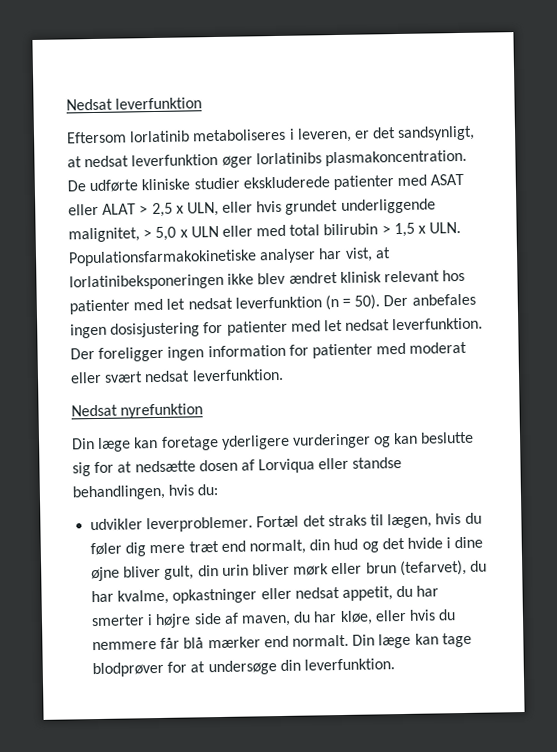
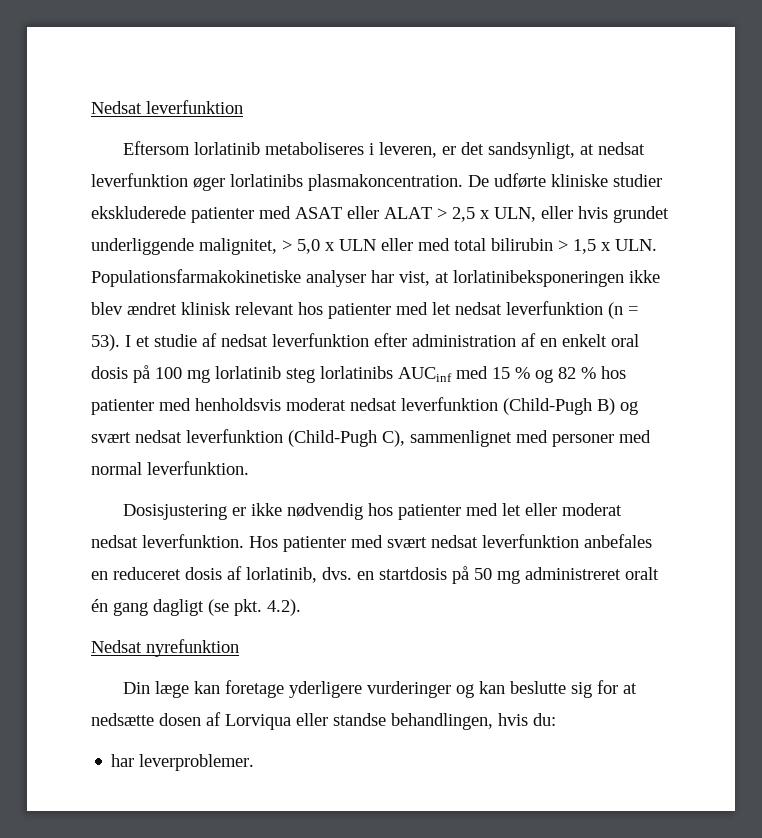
- De udførte kliniske studier ekskluderede patienter med ASAT eller ALAT > 2,5 x ULN, eller hvis grundet underliggende malignitet, > 5,0 x ULN eller med total bilirubin > 1,5 x ULN. Populationsfarmakokinetiske analyser har vist, at lorlatinibeksponeringen ikke blev ændret klinisk relevant hos patienter med let nedsat leverfunktion (n = 50). Der anbefales ingen dosisjustering for patienter med let nedsat leverfunktion. Der foreligger ingen information for patienter med moderat eller svært nedsat leverfunktion.
+ De udførte kliniske studier ekskluderede patienter med ASAT eller ALAT > 2,5 x ULN, eller hvis grundet underliggende malignitet, > 5,0 x ULN eller med total bilirubin > 1,5 x ULN. Populationsfarmakokinetiske analyser har vist, at lorlatinibeksponeringen ikke blev ændret klinisk relevant hos patienter med let nedsat leverfunktion (n = 53). I et studie af nedsat leverfunktion efter administration af en enkelt oral dosis på 100 mg lorlatinib steg lorlatinibs AUCinf med 15 % og 82 % hos patienter med henholdsvis moderat nedsat leverfunktion (Child-Pugh B) og svært nedsat leverfunktion (Child-Pugh C), sammenlignet med personer med normal leverfunktion.
+ Dosisjustering er ikke nødvendig hos patienter med let eller moderat nedsat leverfunktion. Hos patienter med svært nedsat leverfunktion anbefales en reduceret dosis af lorlatinib, dvs. en startdosis på 50 mg administreret oralt én gang dagligt (se pkt. 4.2).
- udvikler leverproblemer. Fortæl det straks til lægen, hvis du føler dig mere træt end normalt, din hud og det hvide i dine øjne bliver gult, din urin bliver mørk eller brun (tefarvet), du har kvalme, opkastninger eller nedsat appetit, du har smerter i højre side af maven, du har kløe, eller hvis du nemmere får blå mærker end normalt. Din læge kan tage blodprøver for at undersøge din leverfunktion.
+ har leverproblemer.

